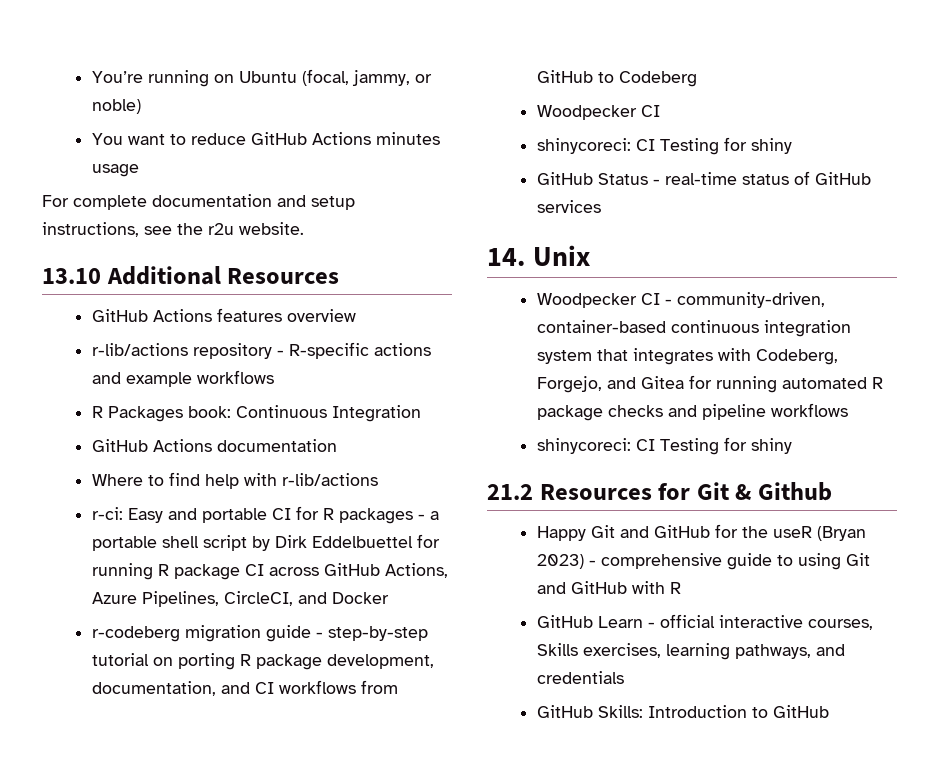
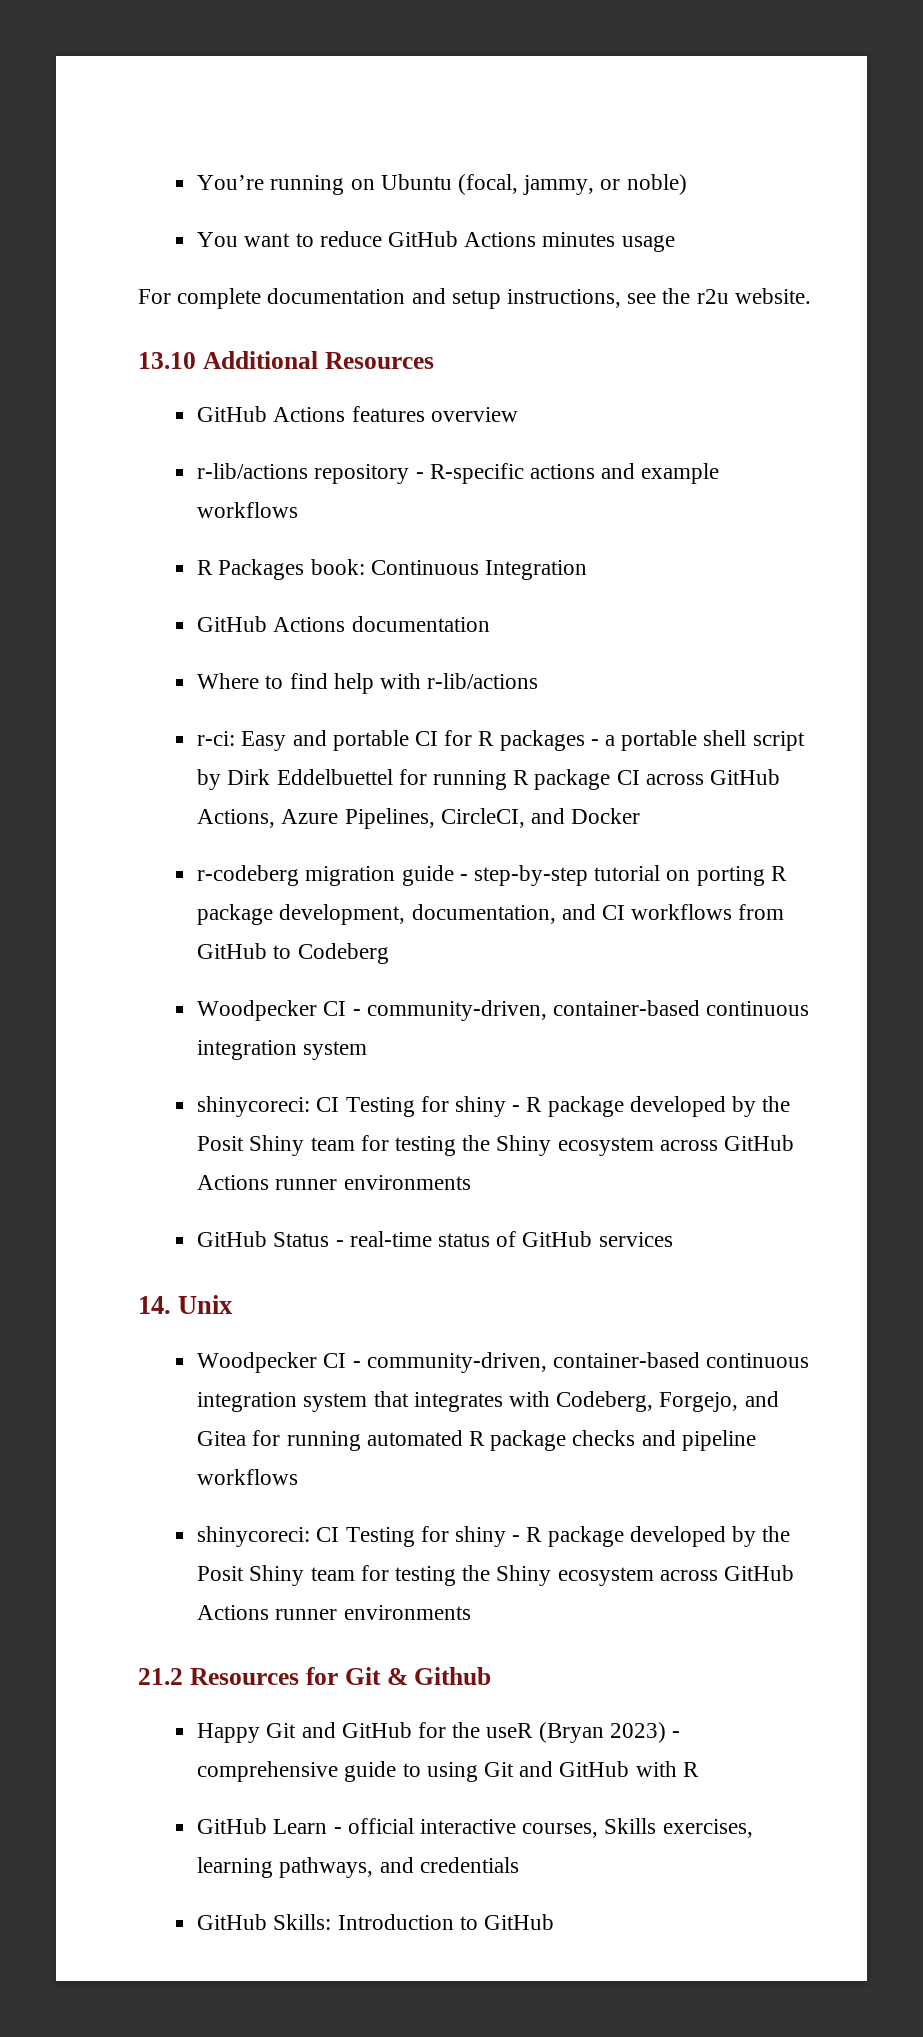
  r-codeberg migration guide - step-by-step tutorial on porting R package development, documentation, and CI workflows from GitHub to Codeberg
- Woodpecker CI
- shinycoreci: CI Testing for shiny
+ Woodpecker CI - community-driven, container-based continuous integration system
+ shinycoreci: CI Testing for shiny - R package developed by the Posit Shiny team for testing the Shiny ecosystem across GitHub Actions runner environments
  Woodpecker CI - community-driven, container-based continuous integration system that integrates with Codeberg, Forgejo, and Gitea for running automated R package checks and pipeline workflows
- shinycoreci: CI Testing for shiny
+ shinycoreci: CI Testing for shiny - R package developed by the Posit Shiny team for testing the Shiny ecosystem across GitHub Actions runner environments

